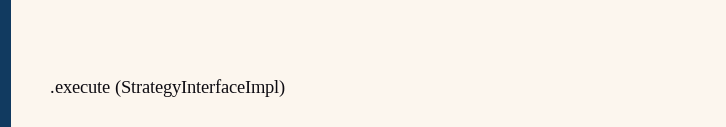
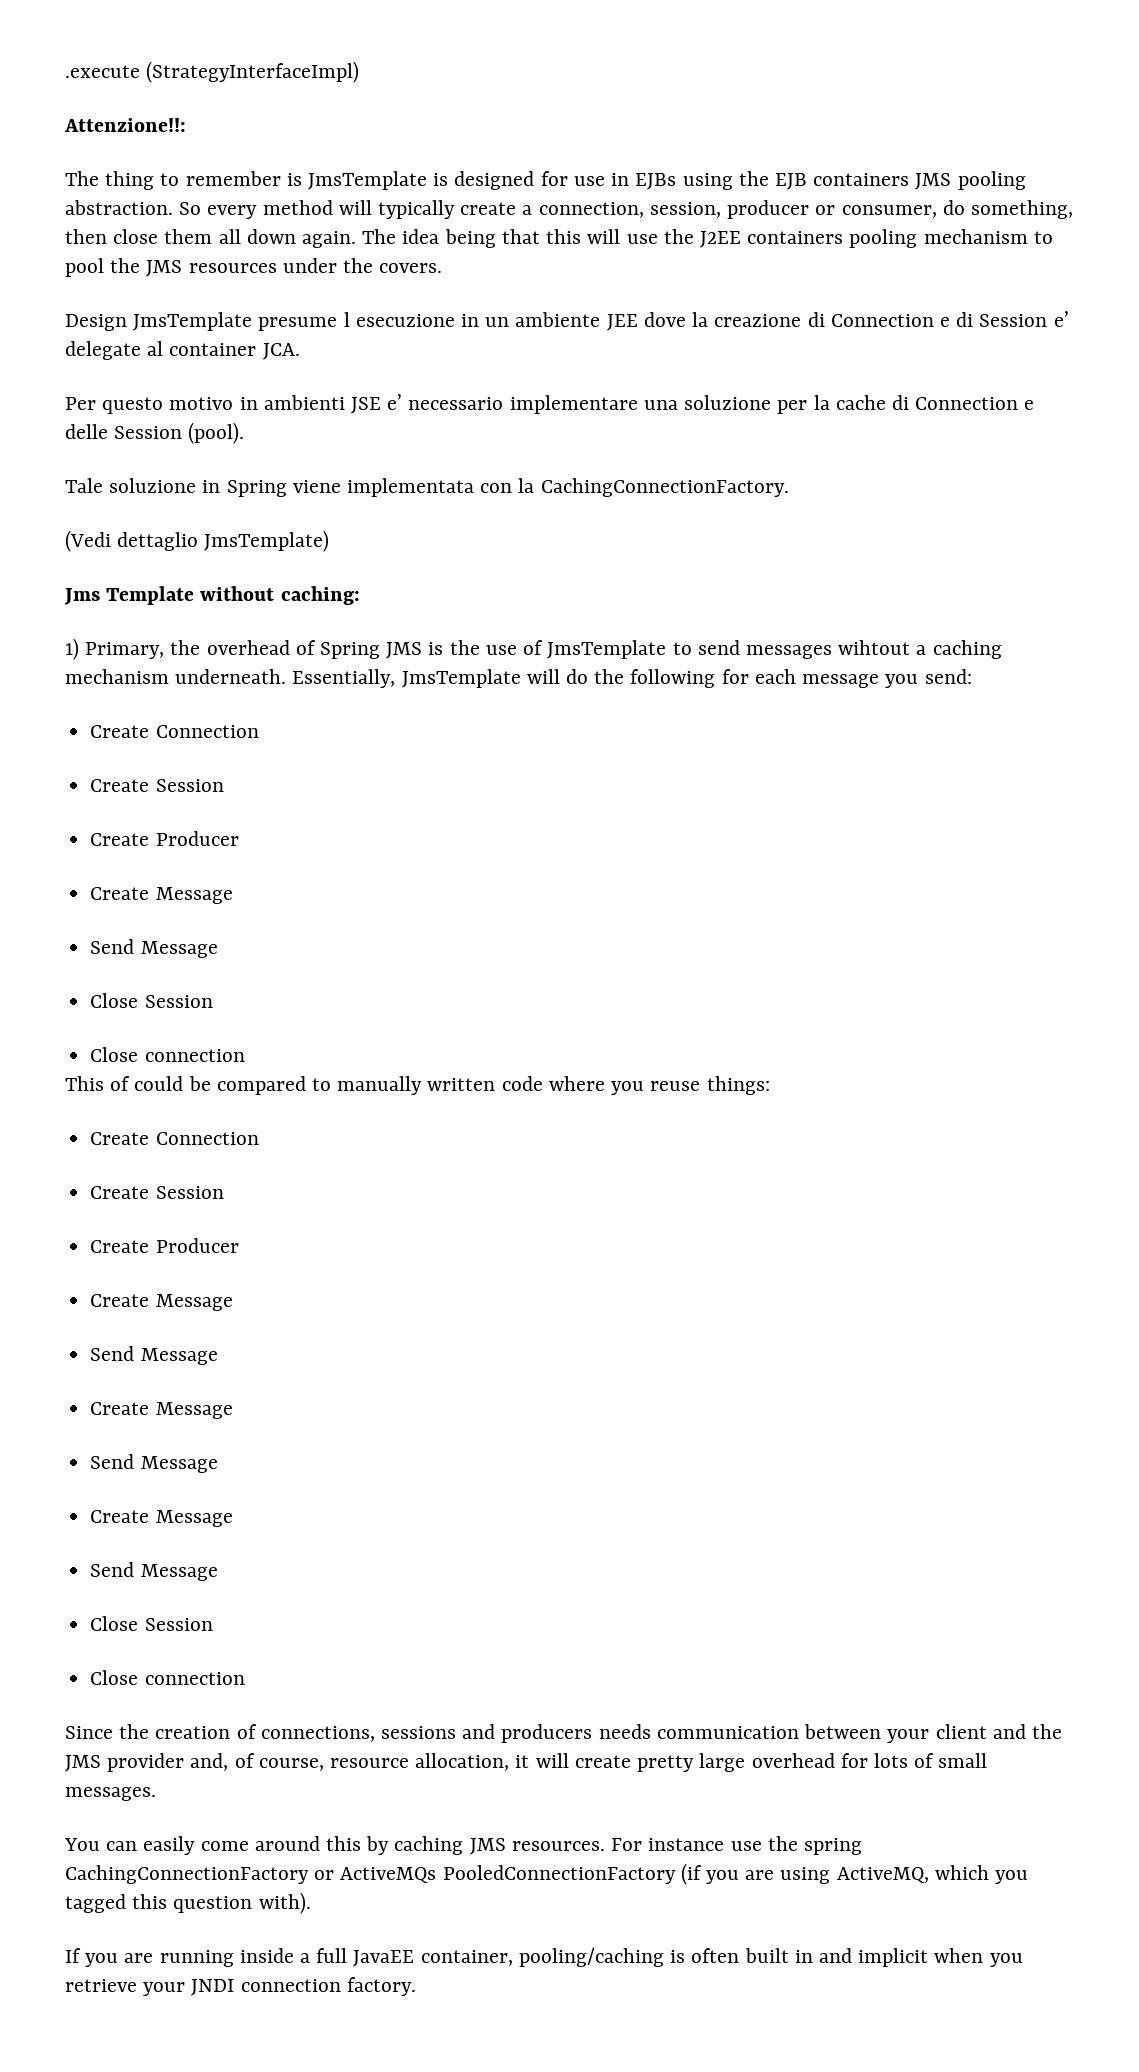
+ Attenzione!!:
+ The thing to remember is JmsTemplate is designed for use in EJBs using the EJB containers JMS pooling abstraction. So every method will typically create a connection, session, producer or consumer, do something, then close them all down again. The idea being that this will use the J2EE containers pooling mechanism to pool the JMS resources under the covers.
+ Design JmsTemplate presume l esecuzione in un ambiente JEE dove la creazione di Connection e di Session e’ delegate al container JCA.
+ Per questo motivo in ambienti JSE e’ necessario implementare una soluzione per la cache di Connection e delle Session (pool).
+ Tale soluzione in Spring viene implementata con la CachingConnectionFactory.
+ (Vedi dettaglio JmsTemplate)
+ Jms Template without caching:
+ 1) Primary, the overhead of Spring JMS is the use of JmsTemplate to send messages wihtout a caching mechanism underneath. Essentially, JmsTemplate will do the following for each message you send:
+ Create Connection
+ Create Session
+ Create Producer
+ Create Message
+ Send Message
+ Close Session
+ Close connection
+ This of could be compared to manually written code where you reuse things:
+ Create Connection
+ Create Session
+ Create Producer
+ Create Message
+ Send Message
+ Create Message
+ Send Message
+ Create Message
+ Send Message
+ Close Session
+ Close connection
+ Since the creation of connections, sessions and producers needs communication between your client and the JMS provider and, of course, resource allocation, it will create pretty large overhead for lots of small messages.
+ You can easily come around this by caching JMS resources. For instance use the spring CachingConnectionFactory or ActiveMQs PooledConnectionFactory (if you are using ActiveMQ, which you tagged this question with).
+ If you are running inside a full JavaEE container, pooling/caching is often built in and implicit when you retrieve your JNDI connection factory.

